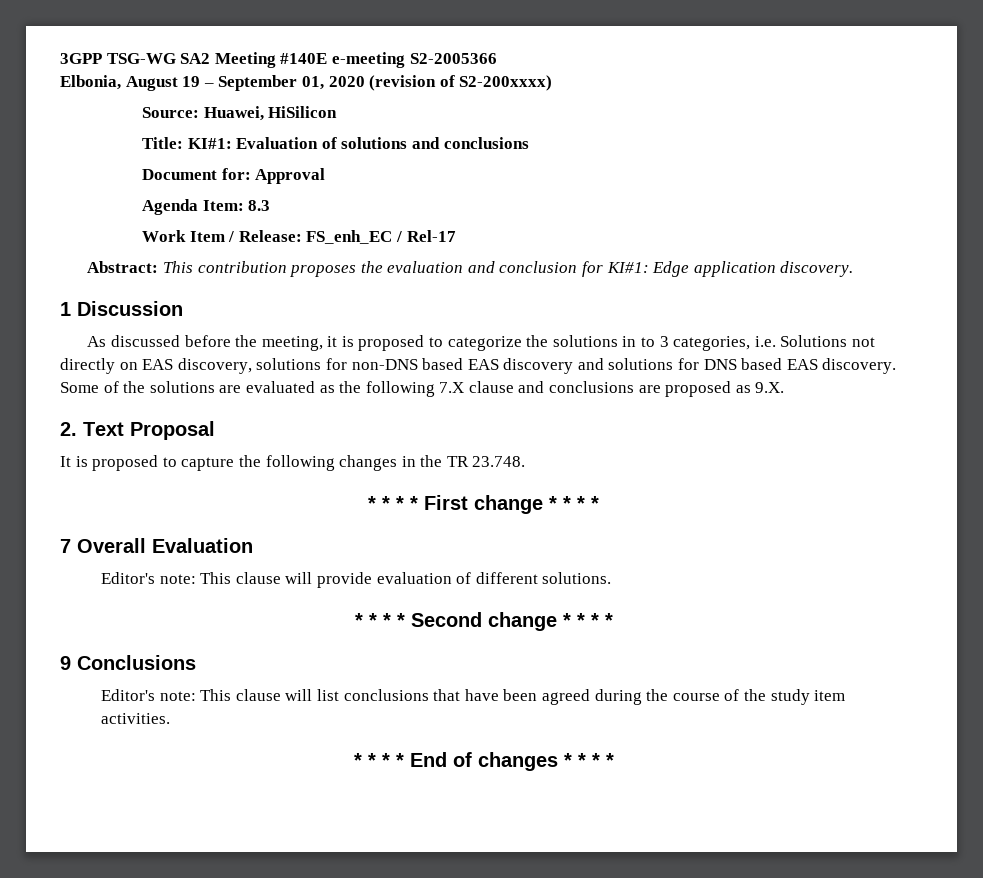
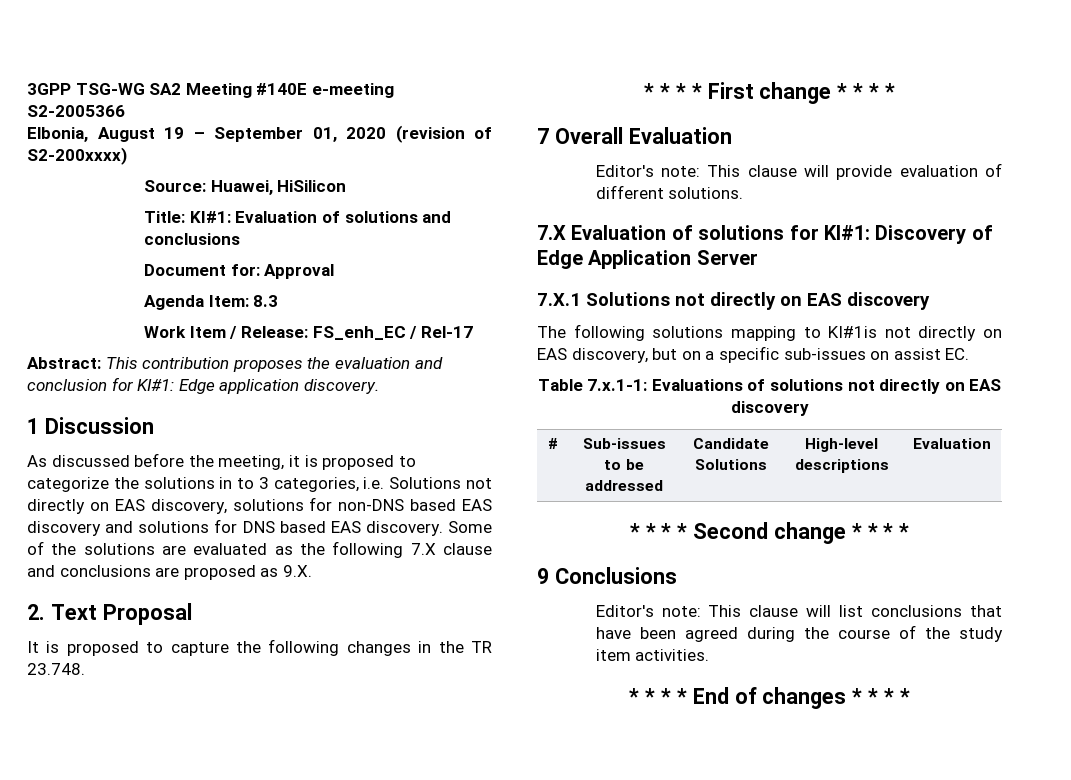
+ 7.X Evaluation of solutions for KI#1: Discovery of Edge Application Server
+ 7.X.1 Solutions not directly on EAS discovery
+ The following solutions mapping to KI#1is not directly on EAS discovery, but on a specific sub-issues on assist EC.
+ Table 7.x.1-1: Evaluations of solutions not directly on EAS discovery
+ # | Sub-issues to be addressed | Candidate Solutions | High-level descriptions | Evaluation

